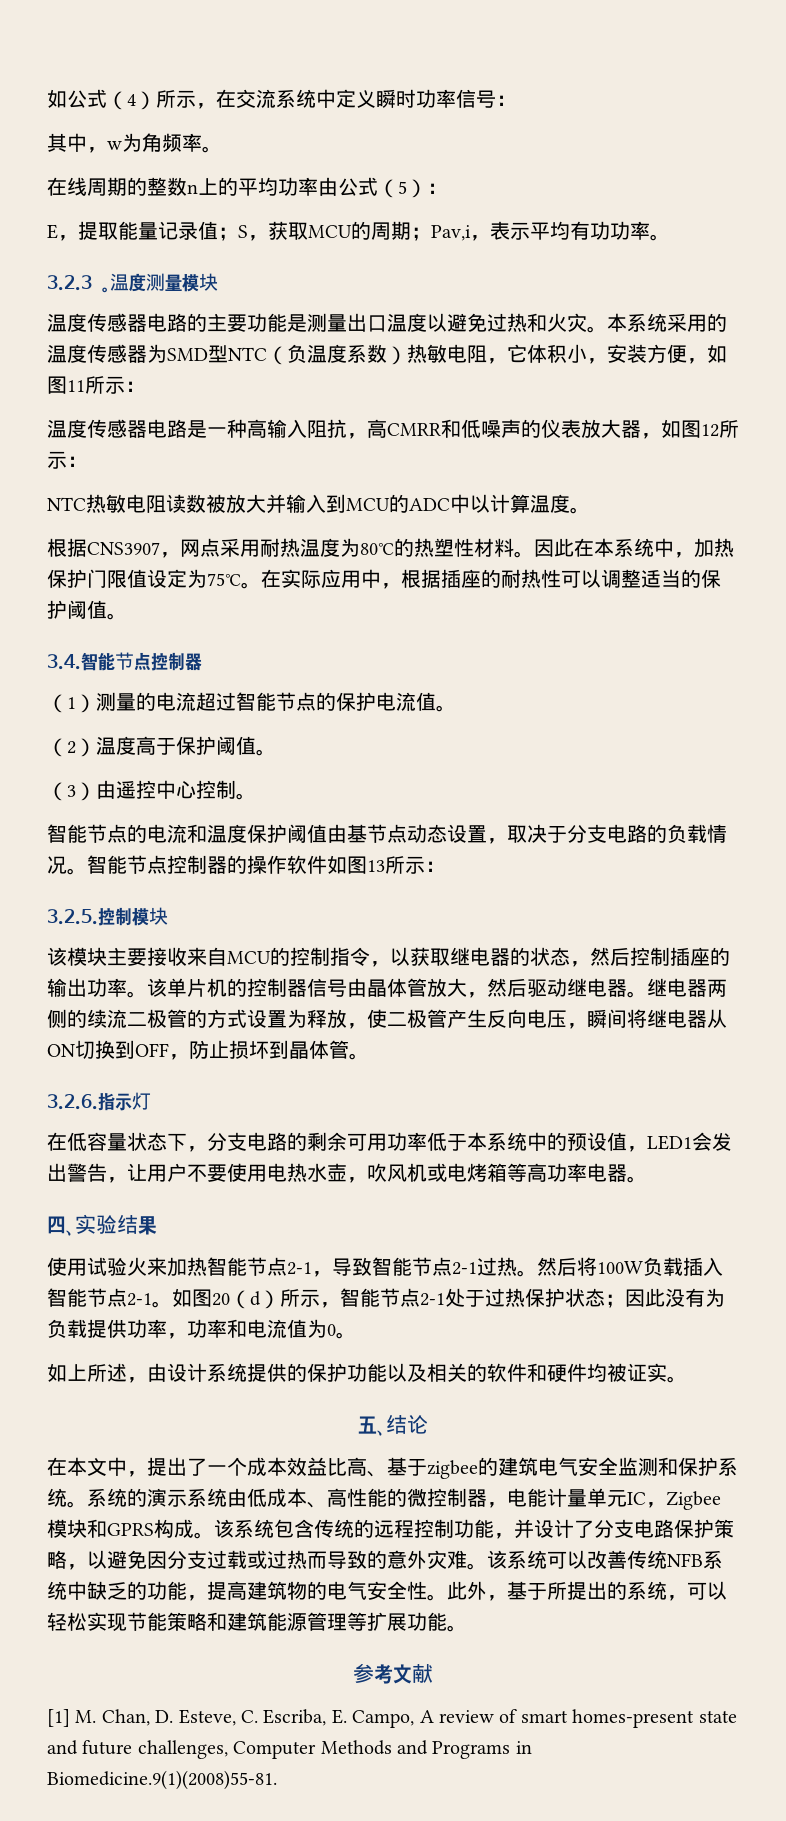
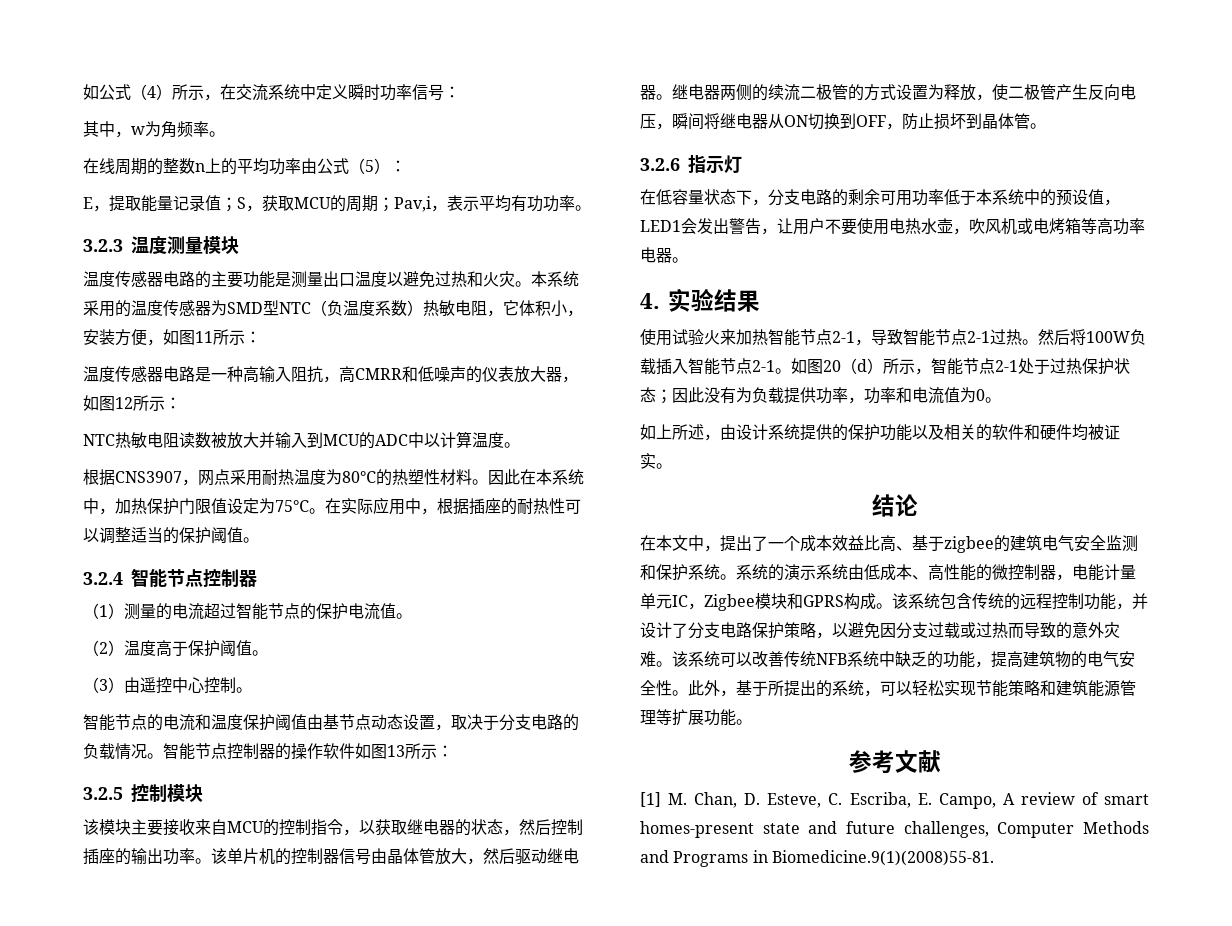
- 3.2.3。温度测量模块
+ 3.2.3温度测量模块
- 3.4.智能节点控制器
+ 3.2.4智能节点控制器
- 3.2.5.控制模块
+ 3.2.5控制模块
- 3.2.6.指示灯
+ 3.2.6指示灯
- 四、实验结果
+ 4.实验结果
- 五、结论
+ 结论

